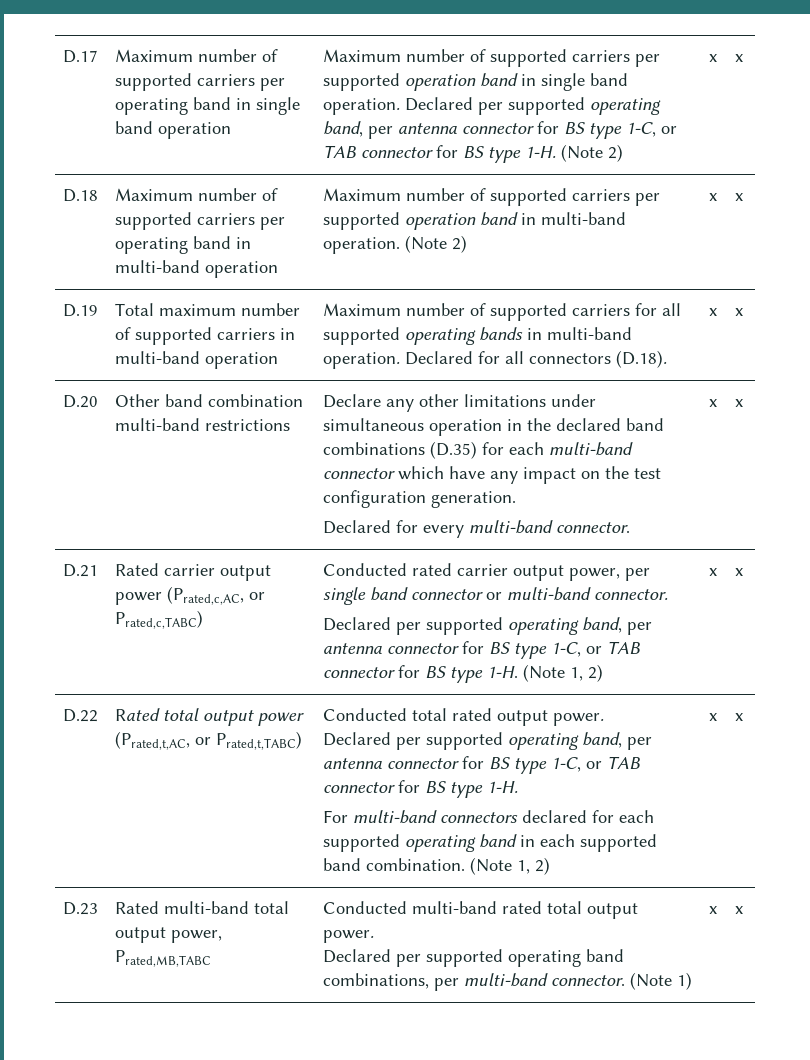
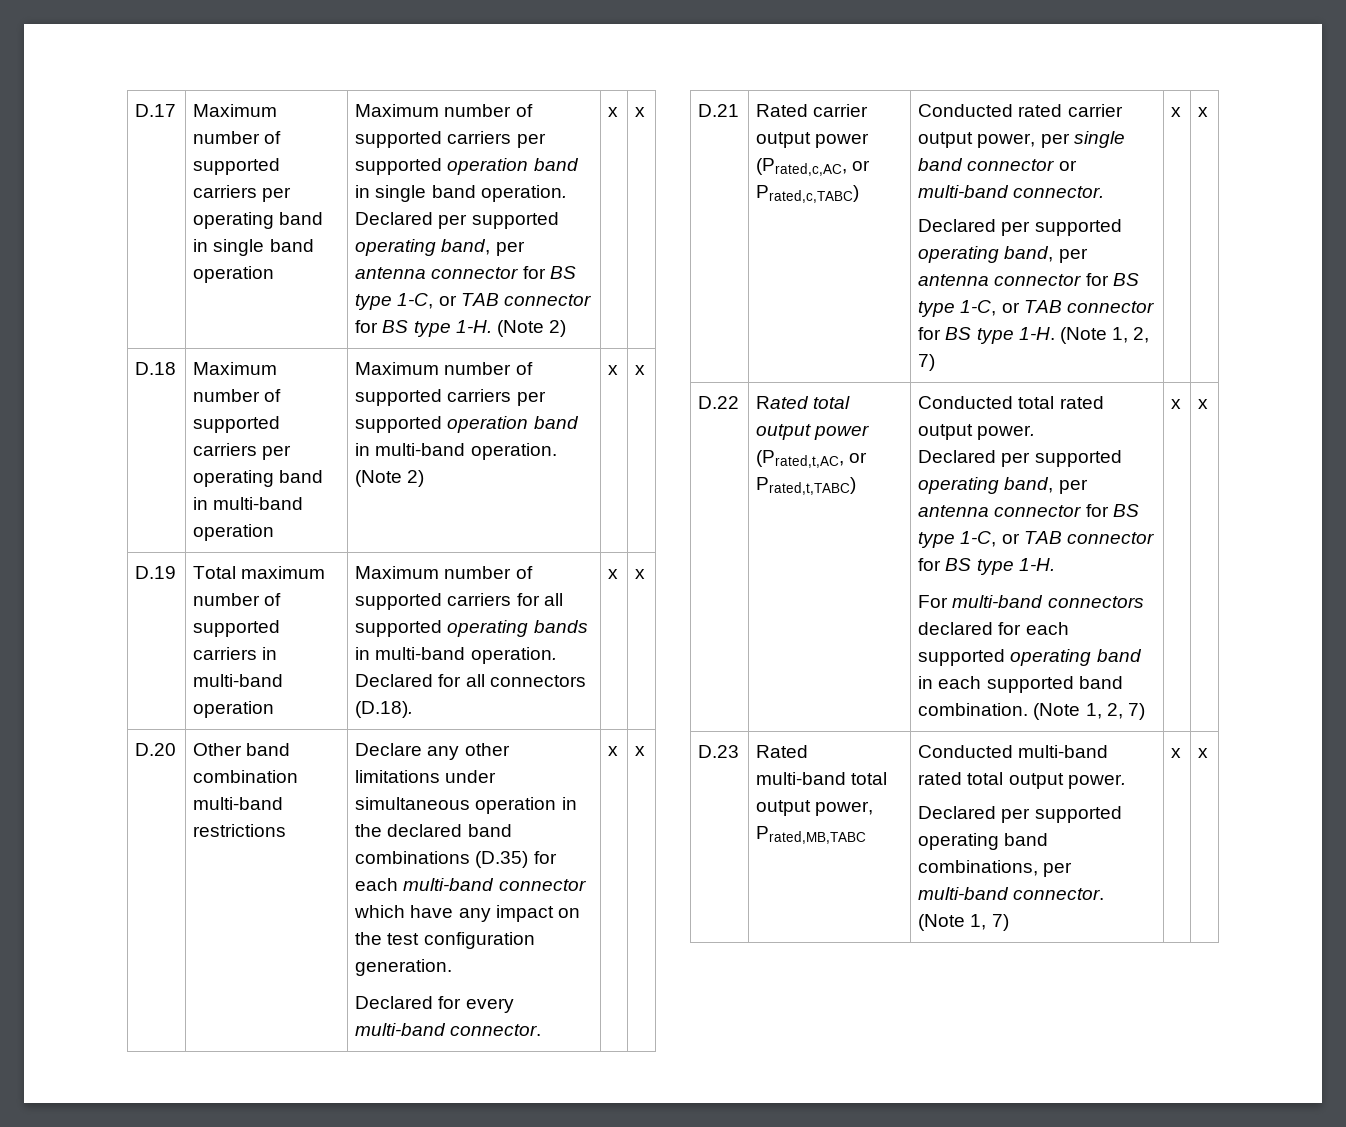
- Declared per supported operating band, per antenna connector for BS type 1-C, or TAB connector for BS type 1-H. (Note 1, 2)
+ Declared per supported operating band, per antenna connector for BS type 1-C, or TAB connector for BS type 1-H. (Note 1, 2, 7)
- For multi-band connectors declared for each supported operating band in each supported band combination. (Note 1, 2)
+ For multi-band connectors declared for each supported operating band in each supported band combination. (Note 1, 2, 7)
  D.23 | Rated multi-band total output power, Prated,MB,TABC | Conducted multi-band rated total output power.
- Declared per supported operating band combinations, per multi-band connector. (Note 1) | x | x
+ Declared per supported operating band combinations, per multi-band connector. (Note 1, 7) | x | x

